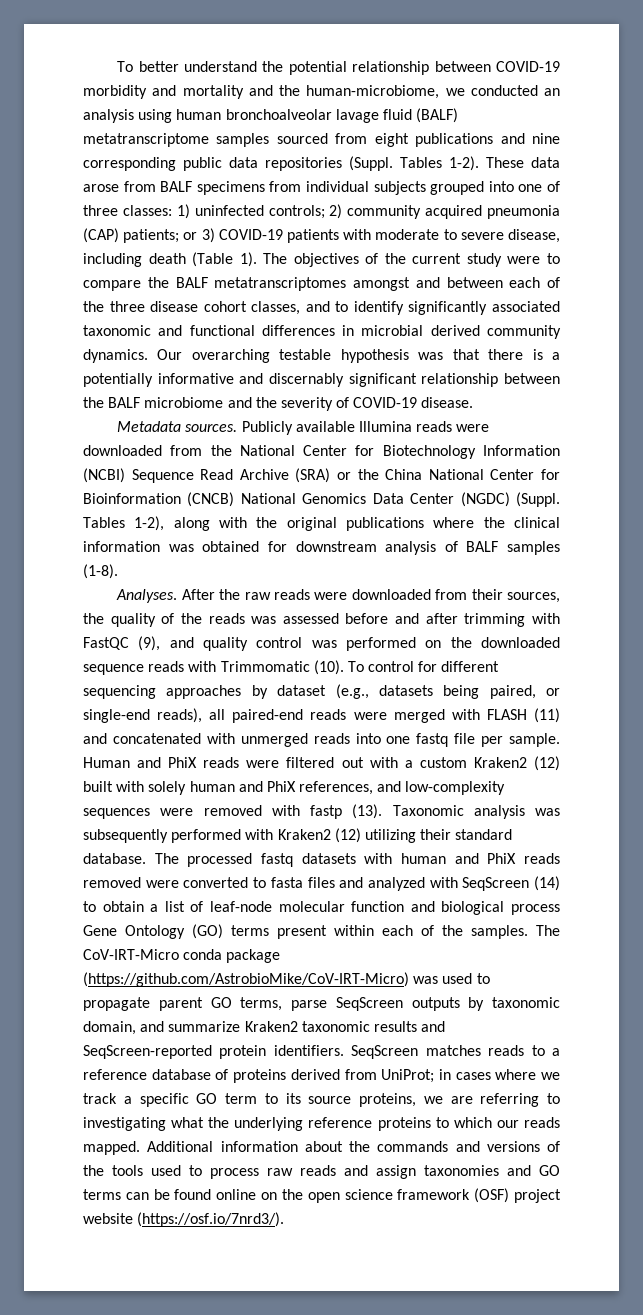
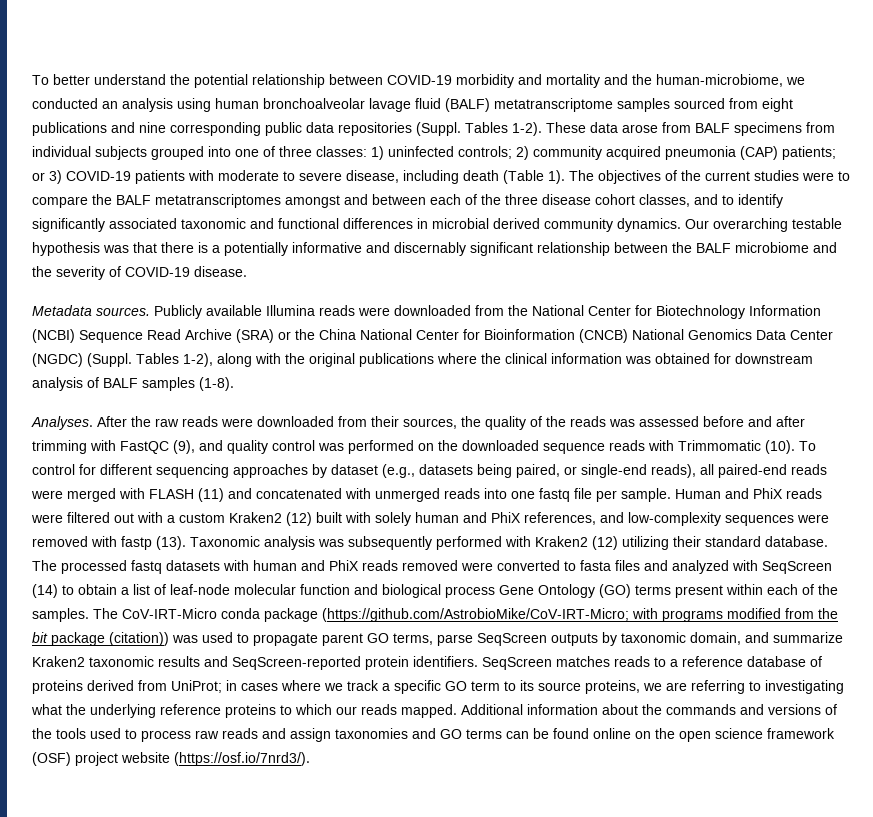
- The objectives of the current study were to compare the BALF metatranscriptomes amongst and between each of the three disease cohort classes, and to identify significantly associated taxonomic and functional differences in microbial derived community dynamics.
+ The objectives of the current studies were to compare the BALF metatranscriptomes amongst and between each of the three disease cohort classes, and to identify significantly associated taxonomic and functional differences in microbial derived community dynamics.
- The CoV-IRT-Micro conda package (https://github.com/AstrobioMike/CoV-IRT-Micro) was used to propagate parent GO terms, parse SeqScreen outputs by taxonomic domain, and summarize Kraken2 taxonomic results and SeqScreen-reported protein identifiers.
+ The CoV-IRT-Micro conda package (https://github.com/AstrobioMike/CoV-IRT-Micro; with programs modified from the bit package (citation)) was used to propagate parent GO terms, parse SeqScreen outputs by taxonomic domain, and summarize Kraken2 taxonomic results and SeqScreen-reported protein identifiers.

